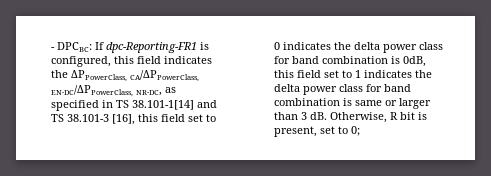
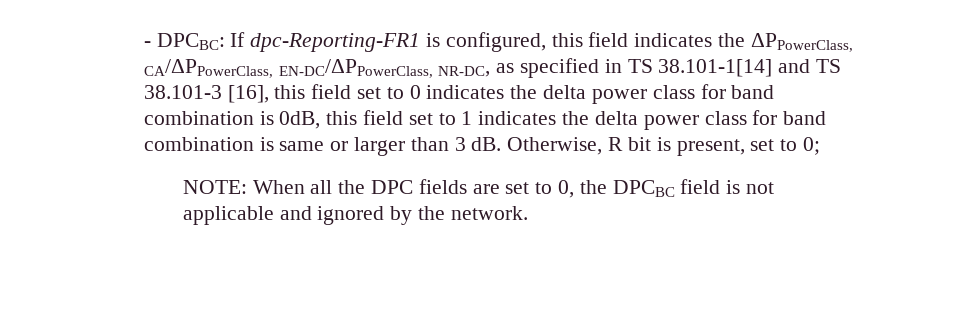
+ NOTE: When all the DPC fields are set to 0, the DPCBC field is not applicable and ignored by the network.

